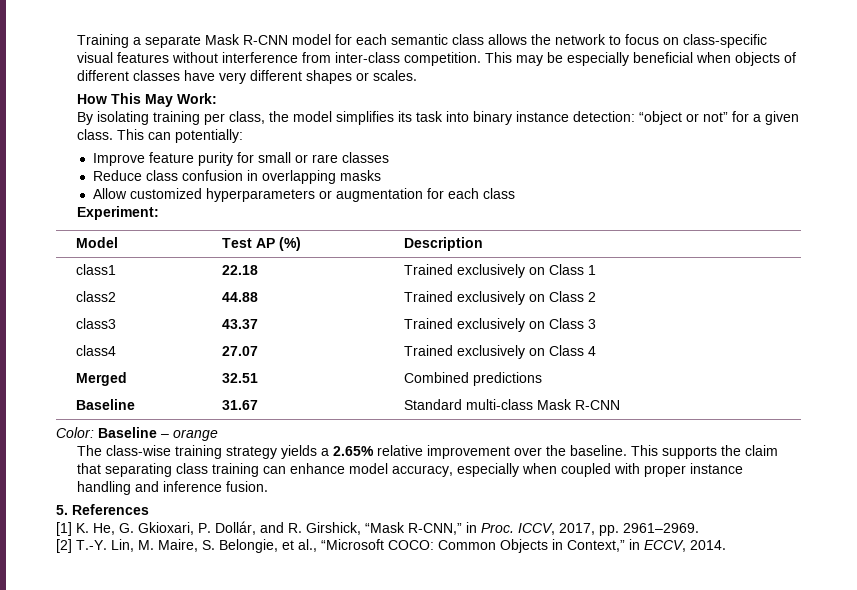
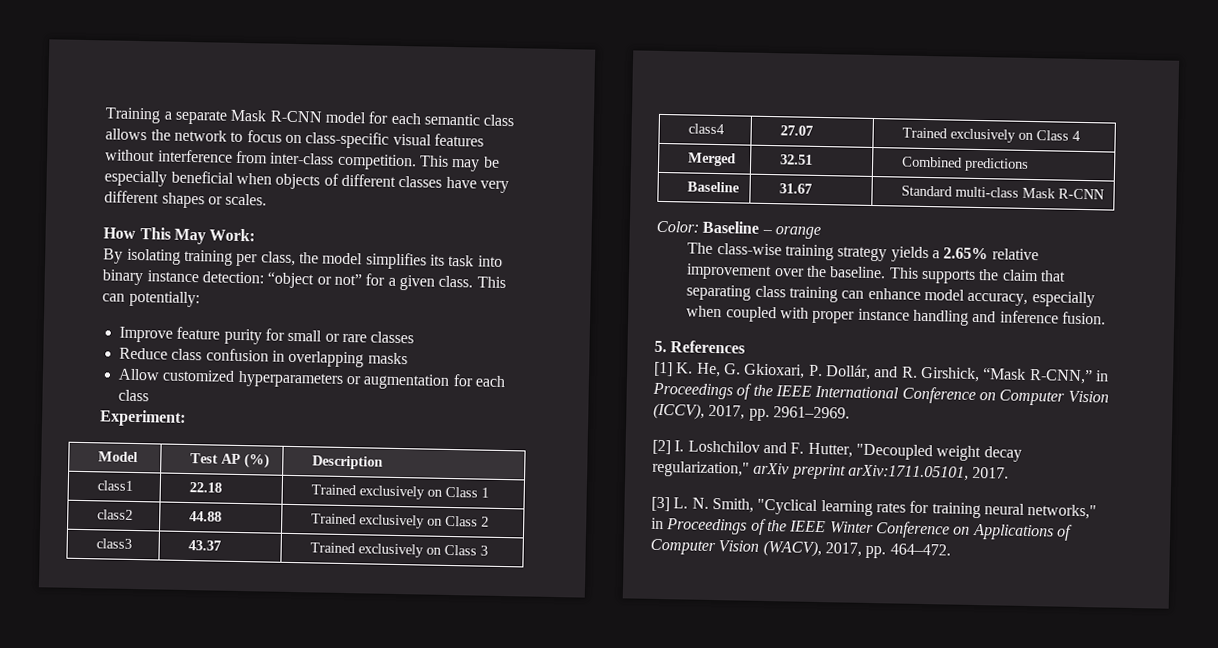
- [1] K. He, G. Gkioxari, P. Dollár, and R. Girshick, “Mask R-CNN,” in Proc. ICCV, 2017, pp. 2961–2969.
- [2] T.-Y. Lin, M. Maire, S. Belongie, et al., “Microsoft COCO: Common Objects in Context,” in ECCV, 2014.
+ [1] K. He, G. Gkioxari, P. Dollár, and R. Girshick, “Mask R-CNN,” in Proceedings of the IEEE International Conference on Computer Vision (ICCV), 2017, pp. 2961–2969.
+ [2] I. Loshchilov and F. Hutter, "Decoupled weight decay regularization," arXiv preprint arXiv:1711.05101, 2017.
+ [3] L. N. Smith, "Cyclical learning rates for training neural networks," in Proceedings of the IEEE Winter Conference on Applications of Computer Vision (WACV), 2017, pp. 464–472.

